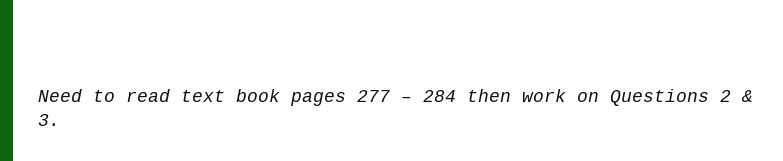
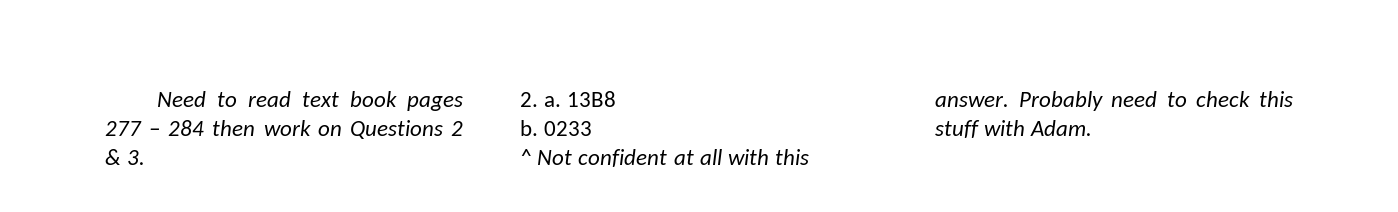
+ 2. a. 13B8
+ b. 0233
+ ^ Not confident at all with this answer. Probably need to check this stuff with Adam.

